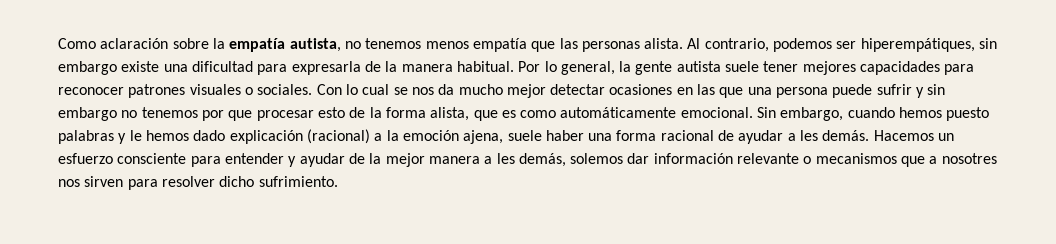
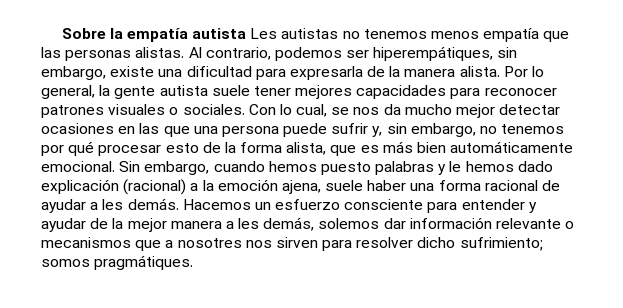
- Como aclaración sobre la empatía autista, no tenemos menos empatía que las personas alista.
+ Sobre la empatía autista Les autistas no tenemos menos empatía que las personas alistas.
- Al contrario, podemos ser hiperempátiques, sin embargo existe una dificultad para expresarla de la manera habitual.
+ Al contrario, podemos ser hiperempátiques, sin embargo, existe una dificultad para expresarla de la manera alista.
- Con lo cual se nos da mucho mejor detectar ocasiones en las que una persona puede sufrir y sin embargo no tenemos por que procesar esto de la forma alista, que es como automáticamente emocional.
+ Con lo cual, se nos da mucho mejor detectar ocasiones en las que una persona puede sufrir y, sin embargo, no tenemos por qué procesar esto de la forma alista, que es más bien automáticamente emocional.
- Hacemos un esfuerzo consciente para entender y ayudar de la mejor manera a les demás, solemos dar información relevante o mecanismos que a nosotres nos sirven para resolver dicho sufrimiento.
+ Hacemos un esfuerzo consciente para entender y ayudar de la mejor manera a les demás, solemos dar información relevante o mecanismos que a nosotres nos sirven para resolver dicho sufrimiento; somos pragmátiques.

